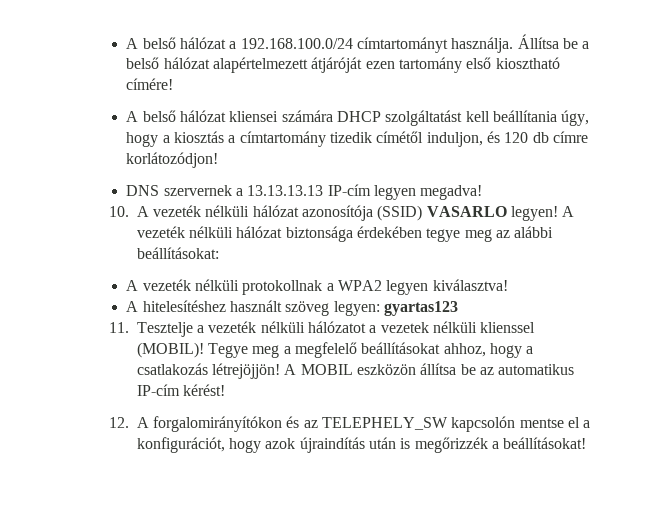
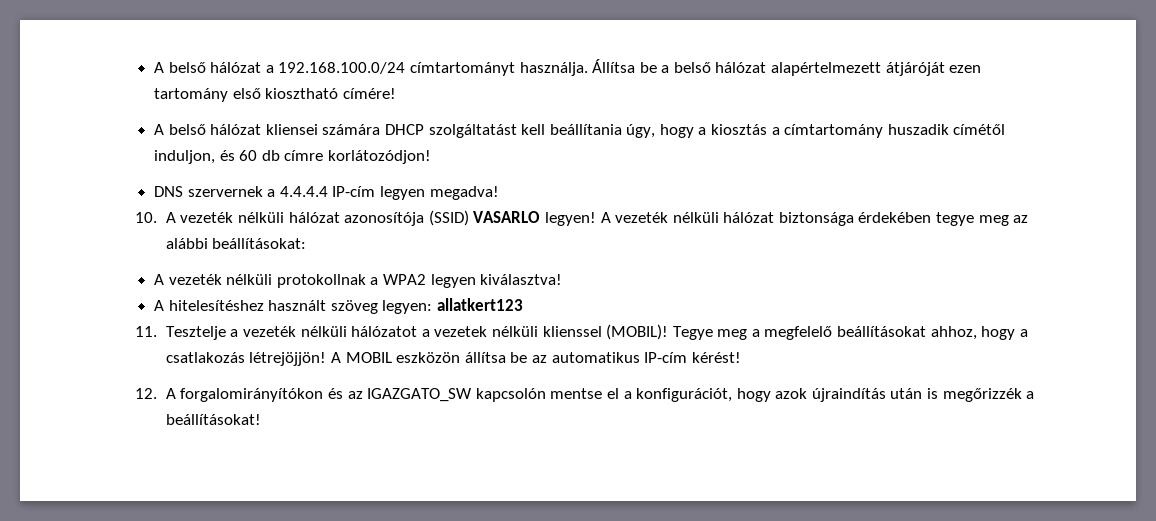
- A belső hálózat kliensei számára DHCP szolgáltatást kell beállítania úgy, hogy a kiosztás a címtartomány tizedik címétől induljon, és 120 db címre korlátozódjon!
+ A belső hálózat kliensei számára DHCP szolgáltatást kell beállítania úgy, hogy a kiosztás a címtartomány huszadik címétől induljon, és 60 db címre korlátozódjon!
- DNS szervernek a 13.13.13.13 IP-cím legyen megadva!
+ DNS szervernek a 4.4.4.4 IP-cím legyen megadva!
- A hitelesítéshez használt szöveg legyen: gyartas123
+ A hitelesítéshez használt szöveg legyen: allatkert123
- 12. A forgalomirányítókon és az TELEPHELY_SW kapcsolón mentse el a konfigurációt, hogy azok újraindítás után is megőrizzék a beállításokat!
+ 12. A forgalomirányítókon és az IGAZGATO_SW kapcsolón mentse el a konfigurációt, hogy azok újraindítás után is megőrizzék a beállításokat!

